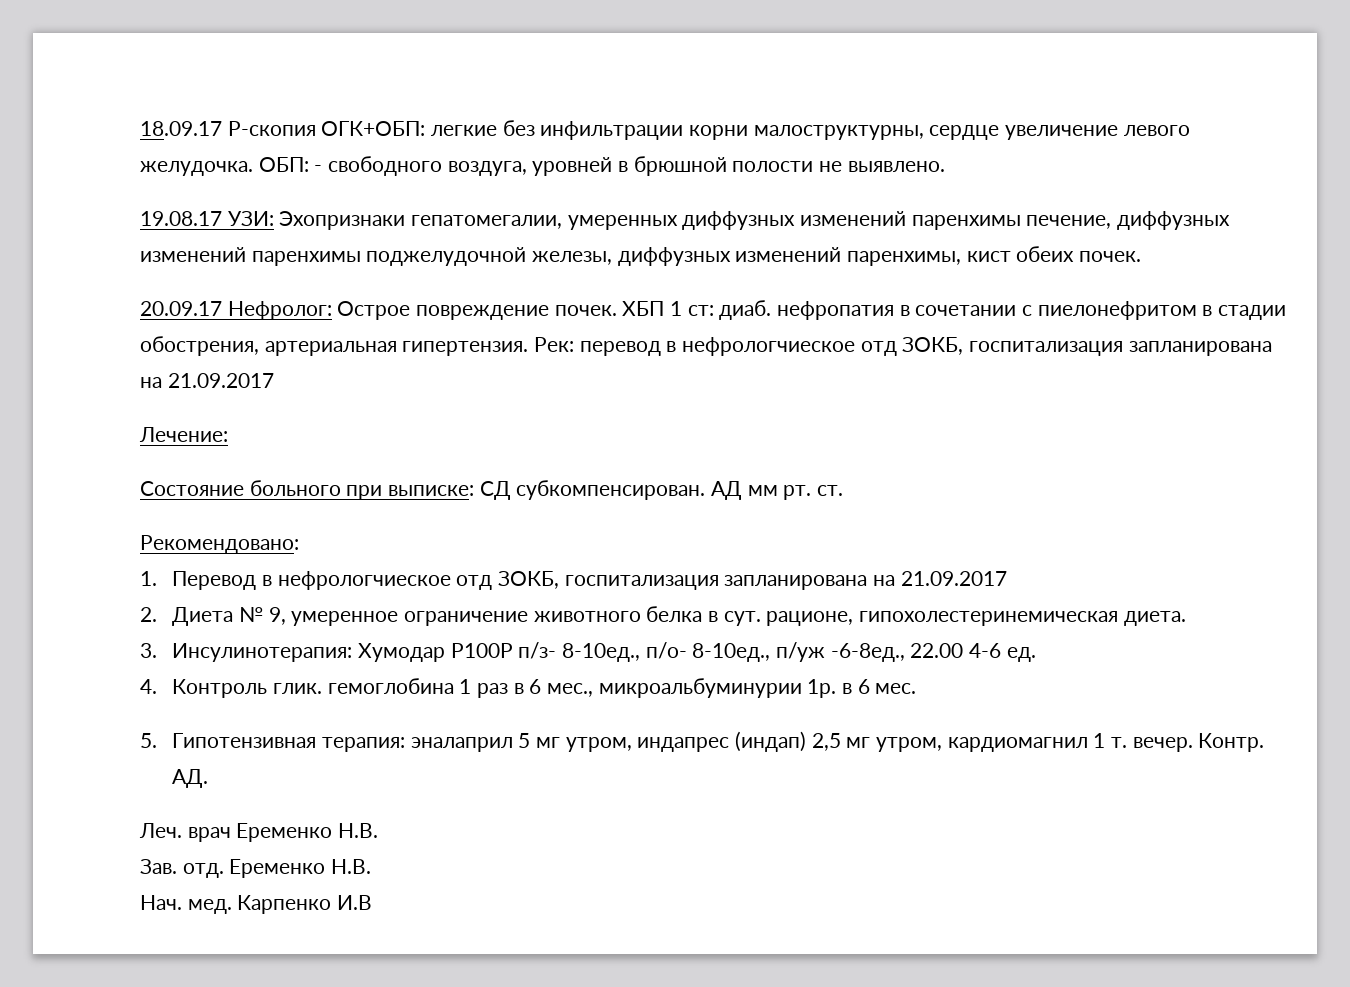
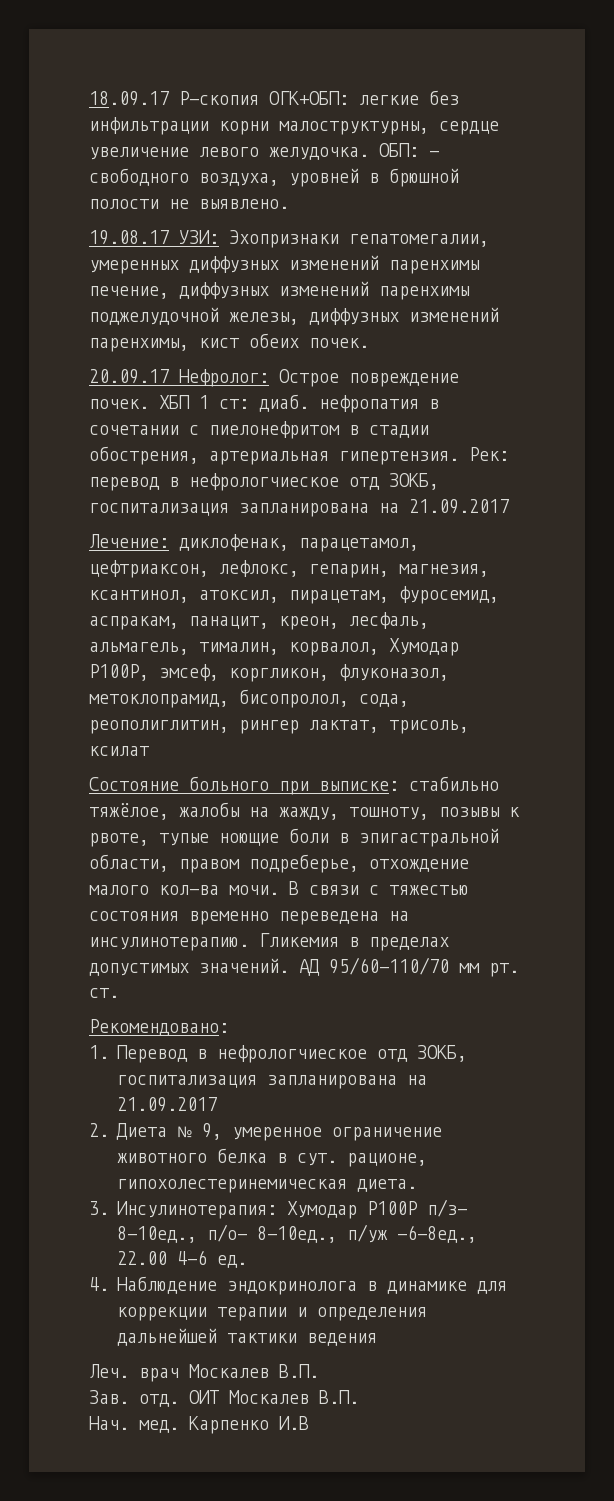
- ОБП: - свободного воздуга, уровней в брюшной полости не выявлено.
+ ОБП: - свободного воздуха, уровней в брюшной полости не выявлено.
- Лечение:
- Состояние больного при выписке: СД субкомпенсирован. АД мм рт. ст.
+ Лечение: диклофенак, парацетамол, цефтриаксон, лефлокс, гепарин, магнезия, ксантинол, атоксил, пирацетам, фуросемид, аспракам, панацит, креон, лесфаль, альмагель, тималин, корвалол, Хумодар Р100Р, эмсеф, коргликон, флуконазол, метоклопрамид, бисопролол, сода, реополиглитин, рингер лактат, трисоль, ксилат
+ Состояние больного при выписке: стабильно тяжёлое, жалобы на жажду, тошноту, позывы к рвоте, тупые ноющие боли в эпигастральной области, правом подреберье, отхождение малого кол-ва мочи. В связи с тяжестью состояния временно переведена на инсулинотерапию. Гликемия в пределах допустимых значений. АД 95/60-110/70 мм рт. ст.
- 4. Контроль глик. гемоглобина 1 раз в 6 мес., микроальбуминурии 1р. в 6 мес.
- 5. Гипотензивная терапия: эналаприл 5 мг утром, индапрес (индап) 2,5 мг утром, кардиомагнил 1 т. вечер. Контр. АД.
+ 4. Наблюдение эндокринолога в динамике для коррекции терапии и определения дальнейшей тактики ведения
- Леч. врач Еременко Н.В.
+ Леч. врач Москалев В.П.
- Зав. отд. Еременко Н.В.
+ Зав. отд. ОИТ Москалев В.П.

